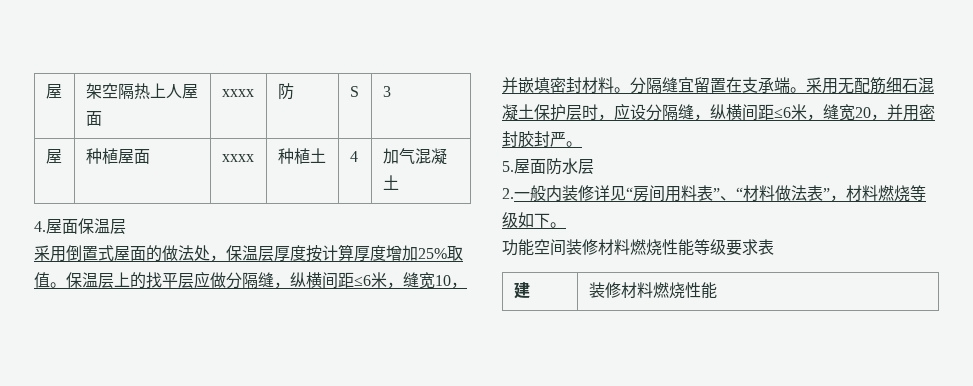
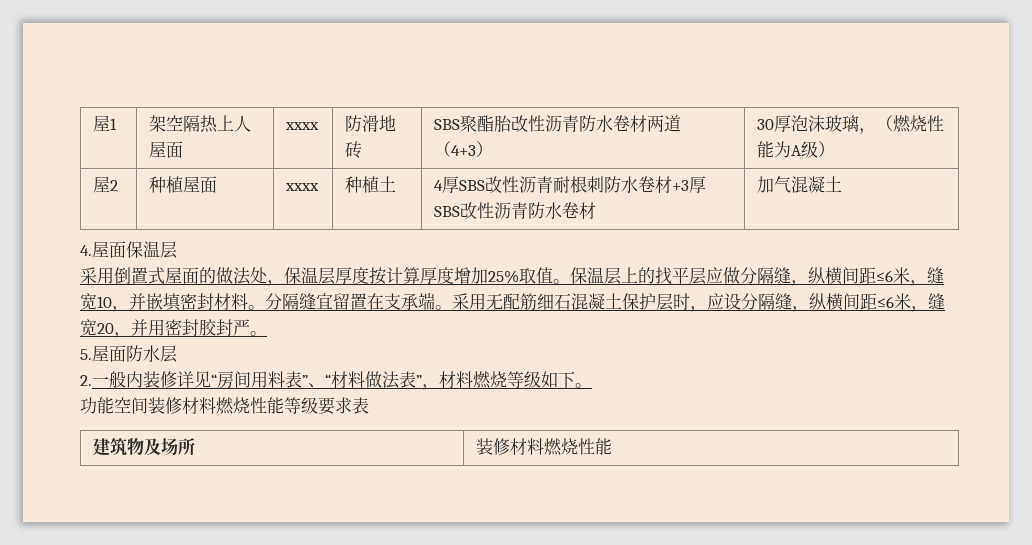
- 屋 | 架空隔热上人屋面 | xxxx | 防 | S | 3
- 屋 | 种植屋面 | xxxx | 种植土 | 4 | 加气混凝土
+ 屋1 | 架空隔热上人屋面 | xxxx | 防滑地砖 | SBS聚酯胎改性沥青防水卷材两道（4+3） | 30厚泡沫玻璃，（燃烧性能为A级）
+ 屋2 | 种植屋面 | xxxx | 种植土 | 4厚SBS改性沥青耐根刺防水卷材+3厚SBS改性沥青防水卷材 | 加气混凝土
- 建 | 装修材料燃烧性能
+ 建筑物及场所 | 装修材料燃烧性能

